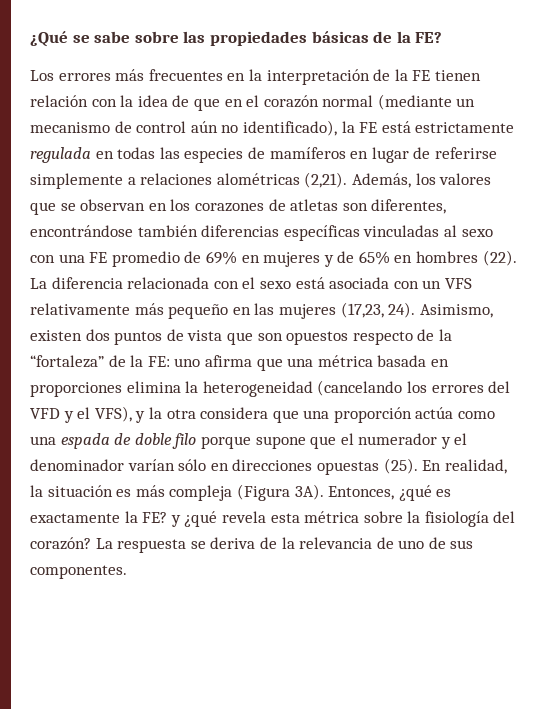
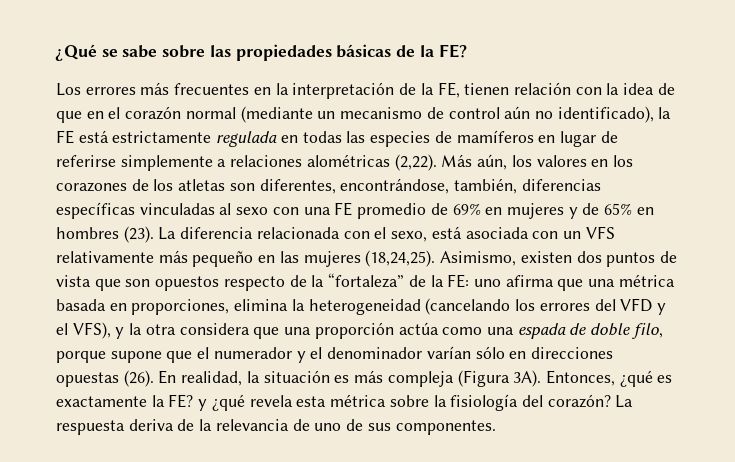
- Los errores más frecuentes en la interpretación de la FE tienen relación con la idea de que en el corazón normal (mediante un mecanismo de control aún no identificado), la FE está estrictamente regulada en todas las especies de mamíferos en lugar de referirse simplemente a relaciones alométricas (2,21). Además, los valores que se observan en los corazones de atletas son diferentes, encontrándose también diferencias específicas vinculadas al sexo con una FE promedio de 69% en mujeres y de 65% en hombres (22).
+ Los errores más frecuentes en la interpretación de la FE, tienen relación con la idea de que en el corazón normal (mediante un mecanismo de control aún no identificado), la FE está estrictamente regulada en todas las especies de mamíferos en lugar de referirse simplemente a relaciones alométricas (2,22). Más aún, los valores en los corazones de los atletas son diferentes, encontrándose, también, diferencias específicas vinculadas al sexo con una FE promedio de 69% en mujeres y de 65% en hombres (23).
- La diferencia relacionada con el sexo está asociada con un VFS relativamente más pequeño en las mujeres (17,23, 24).
+ La diferencia relacionada con el sexo, está asociada con un VFS relativamente más pequeño en las mujeres (18,24,25).
- Asimismo, existen dos puntos de vista que son opuestos respecto de la “fortaleza” de la FE: uno afirma que una métrica basada en proporciones elimina la heterogeneidad (cancelando los errores del VFD y el VFS), y la otra considera que una proporción actúa como una espada de doble filo porque supone que el numerador y el denominador varían sólo en direcciones opuestas (25).
+ Asimismo, existen dos puntos de vista que son opuestos respecto de la “fortaleza” de la FE: uno afirma que una métrica basada en proporciones, elimina la heterogeneidad (cancelando los errores del VFD y el VFS), y la otra considera que una proporción actúa como una espada de doble filo, porque supone que el numerador y el denominador varían sólo en direcciones opuestas (26).
- La respuesta se deriva de la relevancia de uno de sus componentes.
+ La respuesta deriva de la relevancia de uno de sus componentes.

